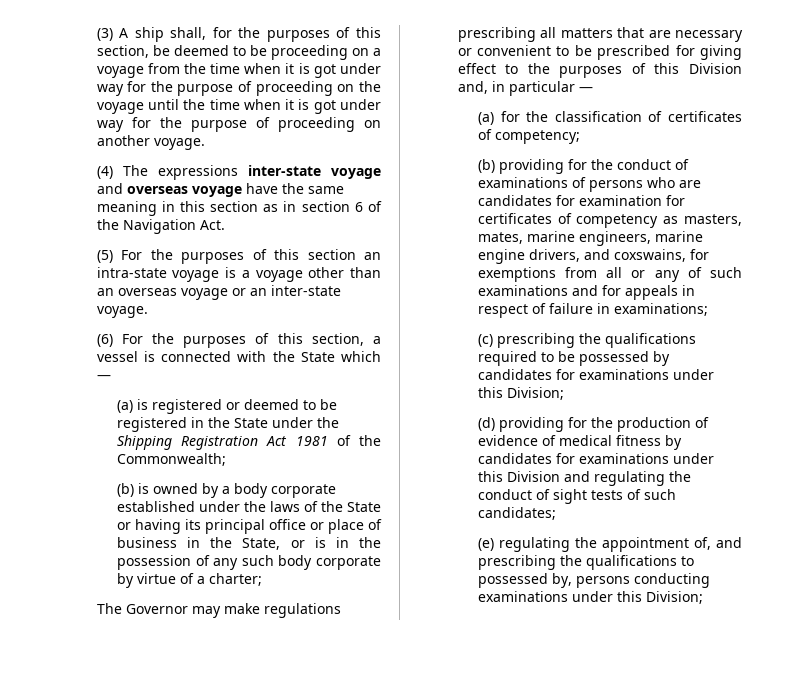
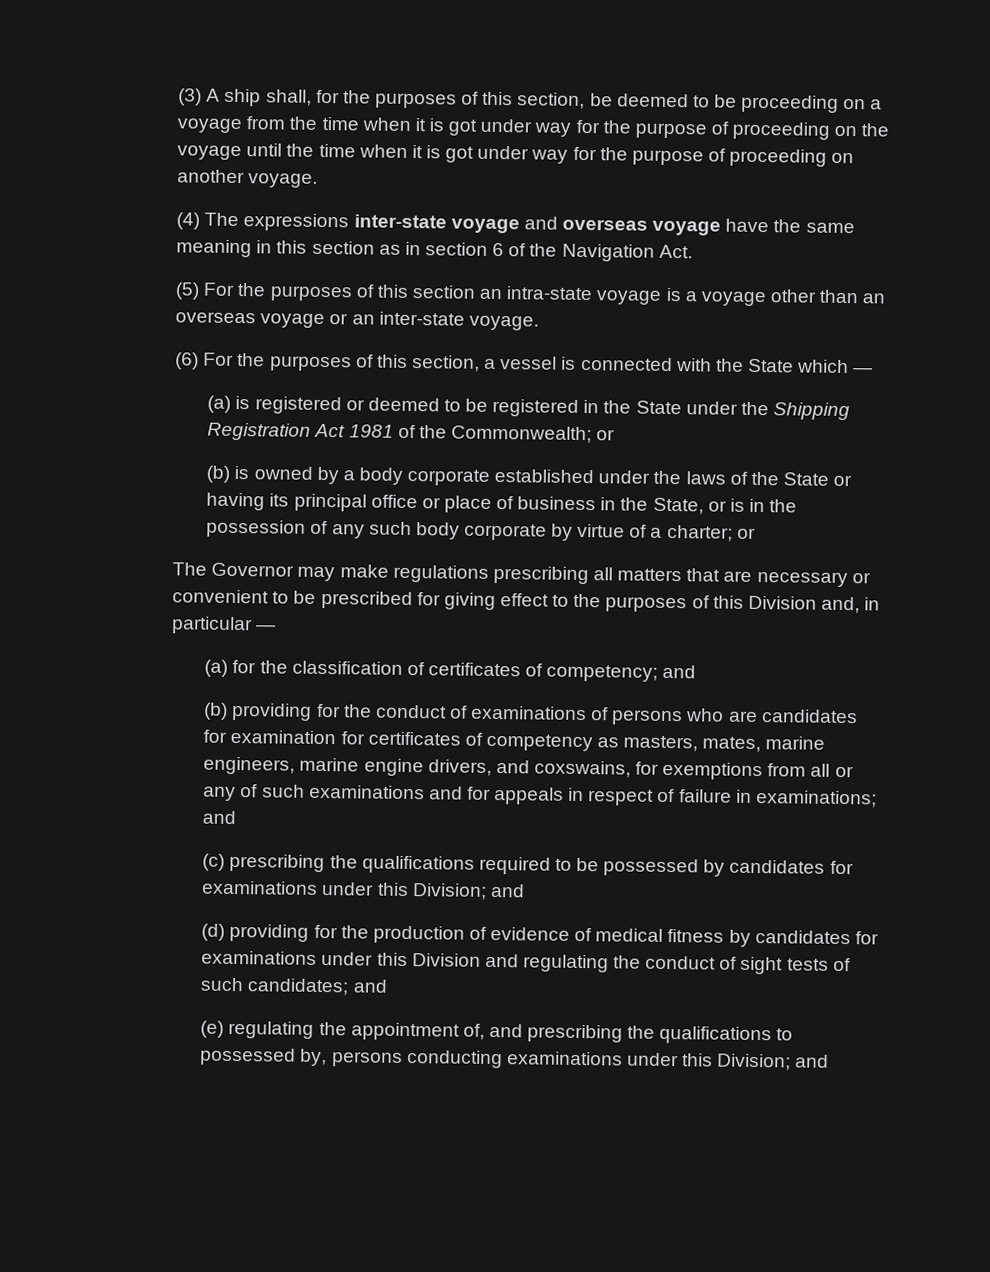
- (a) is registered or deemed to be registered in the State under the Shipping Registration Act 1981 of the Commonwealth;
+ (a) is registered or deemed to be registered in the State under the Shipping Registration Act 1981 of the Commonwealth; or
- (b) is owned by a body corporate established under the laws of the State or having its principal office or place of business in the State, or is in the possession of any such body corporate by virtue of a charter;
+ (b) is owned by a body corporate established under the laws of the State or having its principal office or place of business in the State, or is in the possession of any such body corporate by virtue of a charter; or
- (a) for the classification of certificates of competency;
+ (a) for the classification of certificates of competency; and
- (b) providing for the conduct of examinations of persons who are candidates for examination for certificates of competency as masters, mates, marine engineers, marine engine drivers, and coxswains, for exemptions from all or any of such examinations and for appeals in respect of failure in examinations;
+ (b) providing for the conduct of examinations of persons who are candidates for examination for certificates of competency as masters, mates, marine engineers, marine engine drivers, and coxswains, for exemptions from all or any of such examinations and for appeals in respect of failure in examinations; and
- (c) prescribing the qualifications required to be possessed by candidates for examinations under this Division;
+ (c) prescribing the qualifications required to be possessed by candidates for examinations under this Division; and
- (d) providing for the production of evidence of medical fitness by candidates for examinations under this Division and regulating the conduct of sight tests of such candidates;
+ (d) providing for the production of evidence of medical fitness by candidates for examinations under this Division and regulating the conduct of sight tests of such candidates; and
- (e) regulating the appointment of, and prescribing the qualifications to possessed by, persons conducting examinations under this Division;
+ (e) regulating the appointment of, and prescribing the qualifications to possessed by, persons conducting examinations under this Division; and

